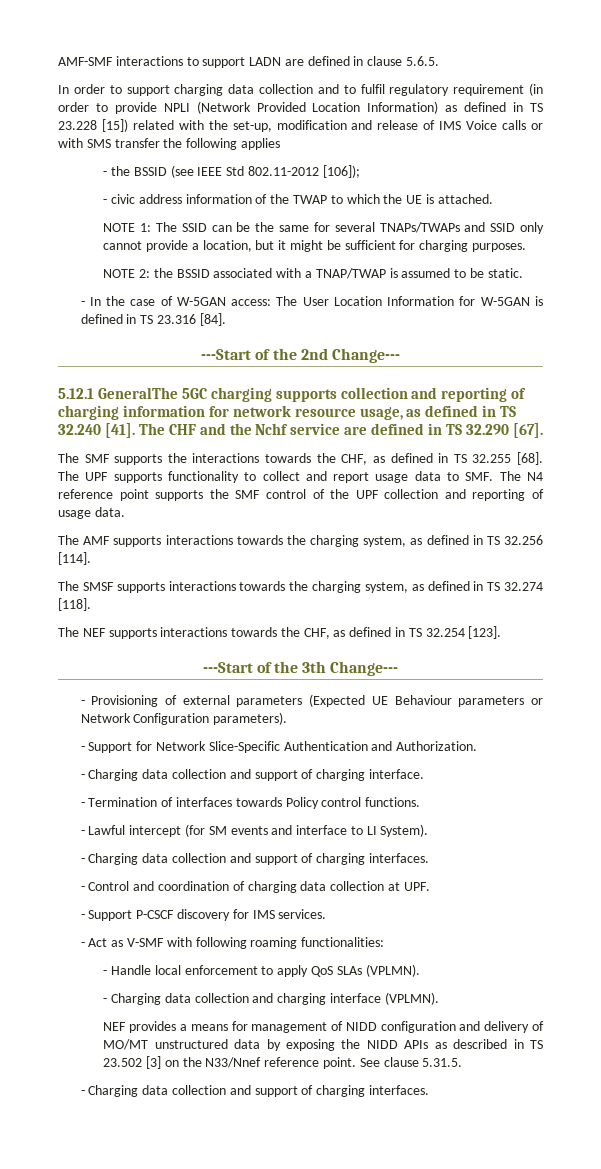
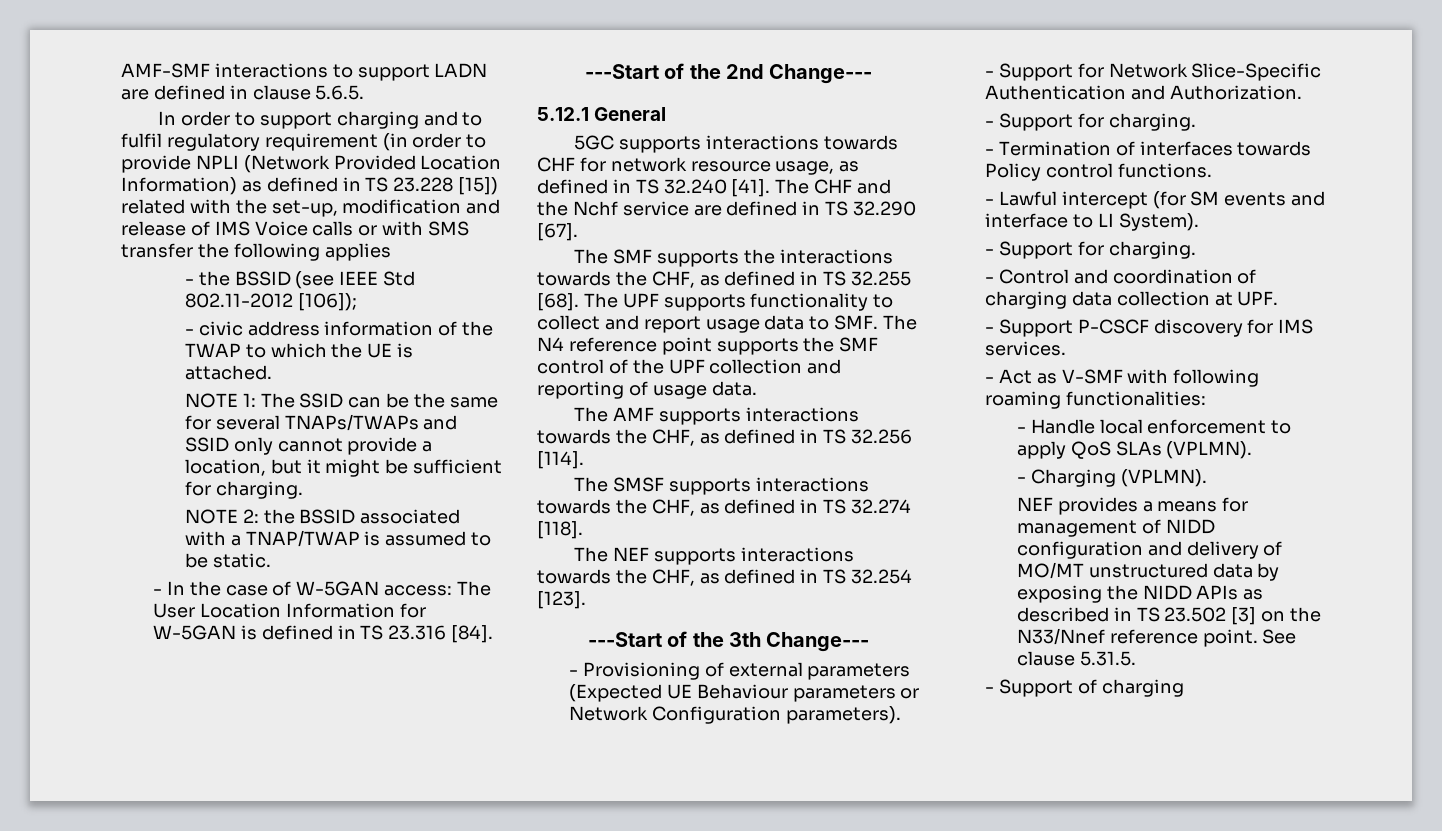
- In order to support charging data collection and to fulfil regulatory requirement (in order to provide NPLI (Network Provided Location Information) as defined in TS 23.228 [15]) related with the set-up, modification and release of IMS Voice calls or with SMS transfer the following applies
+ In order to support charging and to fulfil regulatory requirement (in order to provide NPLI (Network Provided Location Information) as defined in TS 23.228 [15]) related with the set-up, modification and release of IMS Voice calls or with SMS transfer the following applies
- NOTE 1: The SSID can be the same for several TNAPs/TWAPs and SSID only cannot provide a location, but it might be sufficient for charging purposes.
+ NOTE 1: The SSID can be the same for several TNAPs/TWAPs and SSID only cannot provide a location, but it might be sufficient for charging.
- 5.12.1 GeneralThe 5GC charging supports collection and reporting of charging information for network resource usage, as defined in TS 32.240 [41].
+ 5.12.1 General
+ 5GC supports interactions towards CHF for network resource usage, as defined in TS 32.240 [41].
- The AMF supports interactions towards the charging system, as defined in TS 32.256 [114].
+ The AMF supports interactions towards the CHF, as defined in TS 32.256 [114].
- The SMSF supports interactions towards the charging system, as defined in TS 32.274 [118].
+ The SMSF supports interactions towards the CHF, as defined in TS 32.274 [118].
  - Support for Network Slice-Specific Authentication and Authorization.
- - Charging data collection and support of charging interface.
+ - Support for charging.
  - Lawful intercept (for SM events and interface to LI System).
- - Charging data collection and support of charging interfaces.
+ - Support for charging.
- - Charging data collection and charging interface (VPLMN).
+ - Charging (VPLMN).
  See clause 5.31.5.
- - Charging data collection and support of charging interfaces.
+ - Support of charging

